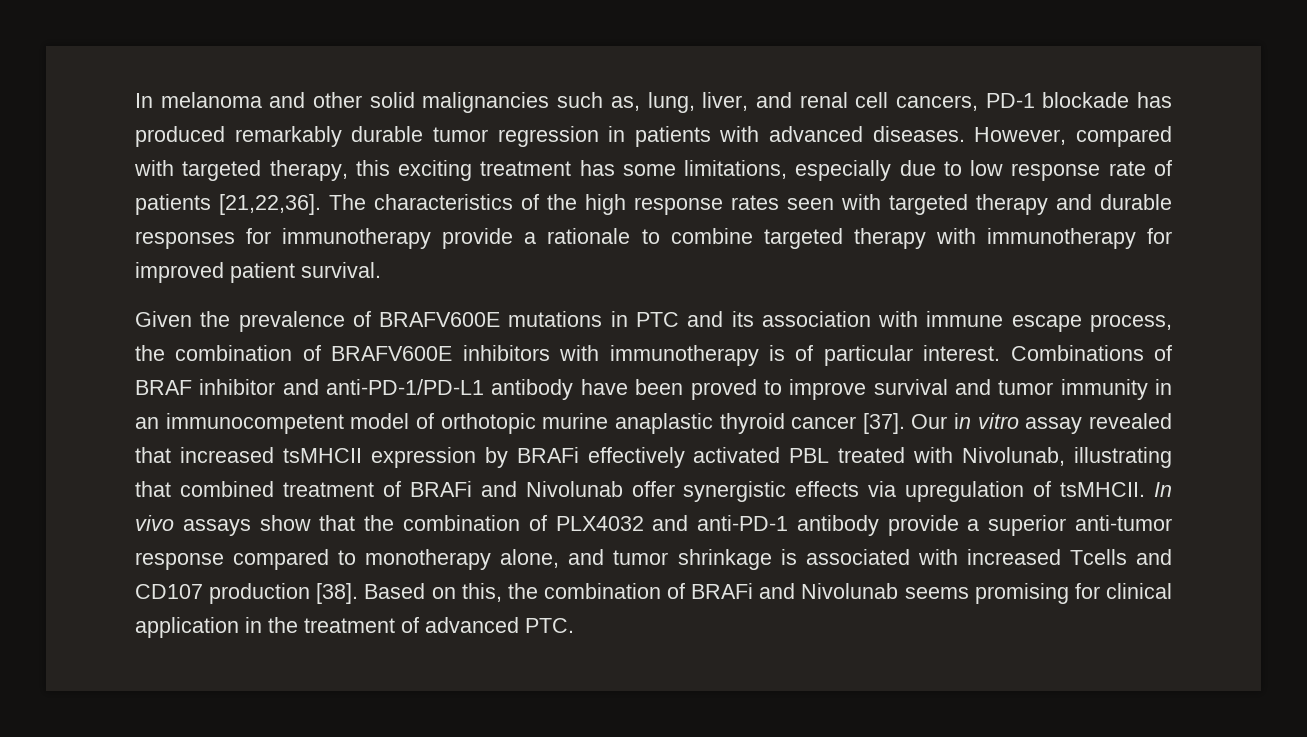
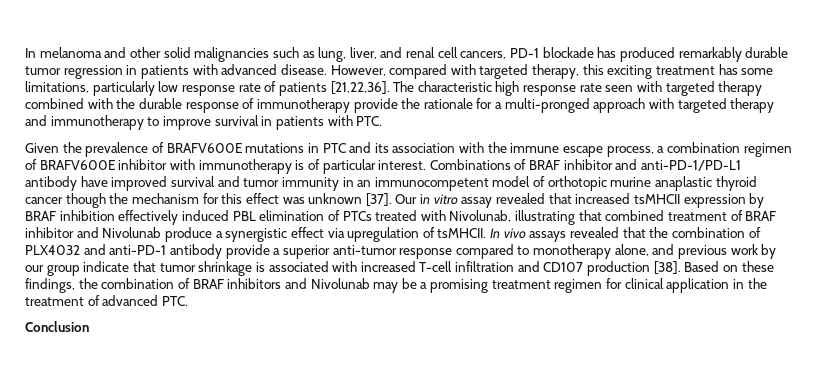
- In melanoma and other solid malignancies such as, lung, liver, and renal cell cancers, PD-1 blockade has produced remarkably durable tumor regression in patients with advanced diseases.
+ In melanoma and other solid malignancies such as lung, liver, and renal cell cancers, PD-1 blockade has produced remarkably durable tumor regression in patients with advanced disease.
- However, compared with targeted therapy, this exciting treatment has some limitations, especially due to low response rate of patients [21,22,36].
+ However, compared with targeted therapy, this exciting treatment has some limitations, particularly low response rate of patients [21,22,36].
- The characteristics of the high response rates seen with targeted therapy and durable responses for immunotherapy provide a rationale to combine targeted therapy with immunotherapy for improved patient survival.
+ The characteristic high response rate seen with targeted therapy combined with the durable response of immunotherapy provide the rationale for a multi-pronged approach with targeted therapy and immunotherapy to improve survival in patients with PTC.
- Given the prevalence of BRAFV600E mutations in PTC and its association with immune escape process, the combination of BRAFV600E inhibitors with immunotherapy is of particular interest.
+ Given the prevalence of BRAFV600E mutations in PTC and its association with the immune escape process, a combination regimen of BRAFV600E inhibitor with immunotherapy is of particular interest.
- Combinations of BRAF inhibitor and anti-PD-1/PD-L1 antibody have been proved to improve survival and tumor immunity in an immunocompetent model of orthotopic murine anaplastic thyroid cancer [37].
+ Combinations of BRAF inhibitor and anti-PD-1/PD-L1 antibody have improved survival and tumor immunity in an immunocompetent model of orthotopic murine anaplastic thyroid cancer though the mechanism for this effect was unknown [37].
- Our in vitro assay revealed that increased tsMHCII expression by BRAFi effectively activated PBL treated with Nivolunab, illustrating that combined treatment of BRAFi and Nivolunab offer synergistic effects via upregulation of tsMHCII.
+ Our in vitro assay revealed that increased tsMHCII expression by BRAF inhibition effectively induced PBL elimination of PTCs treated with Nivolunab, illustrating that combined treatment of BRAF inhibitor and Nivolunab produce a synergistic effect via upregulation of tsMHCII.
- In vivo assays show that the combination of PLX4032 and anti-PD-1 antibody provide a superior anti-tumor response compared to monotherapy alone, and tumor shrinkage is associated with increased Tcells and CD107 production [38].
+ In vivo assays revealed that the combination of PLX4032 and anti-PD-1 antibody provide a superior anti-tumor response compared to monotherapy alone, and previous work by our group indicate that tumor shrinkage is associated with increased T-cell infiltration and CD107 production [38].
- Based on this, the combination of BRAFi and Nivolunab seems promising for clinical application in the treatment of advanced PTC.
+ Based on these findings, the combination of BRAF inhibitors and Nivolunab may be a promising treatment regimen for clinical application in the treatment of advanced PTC.
+ Conclusion

